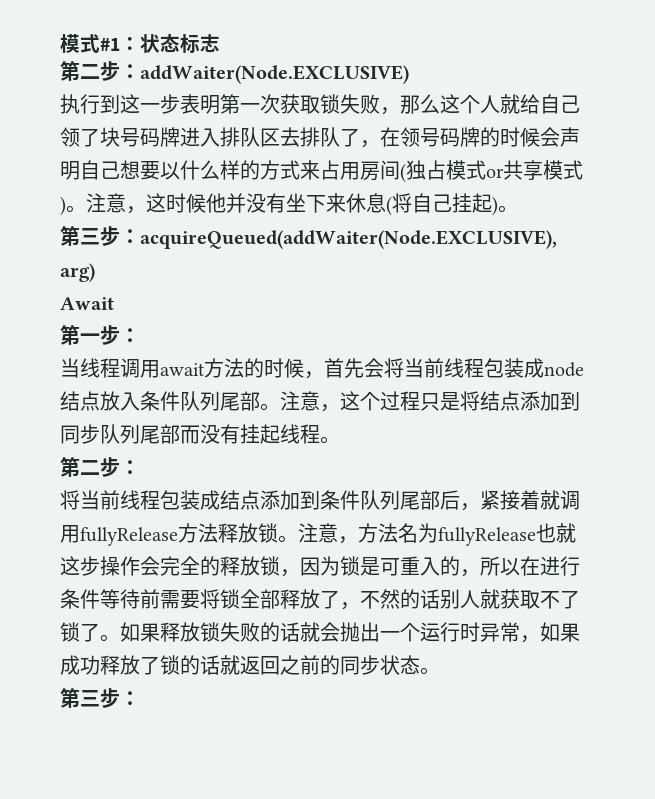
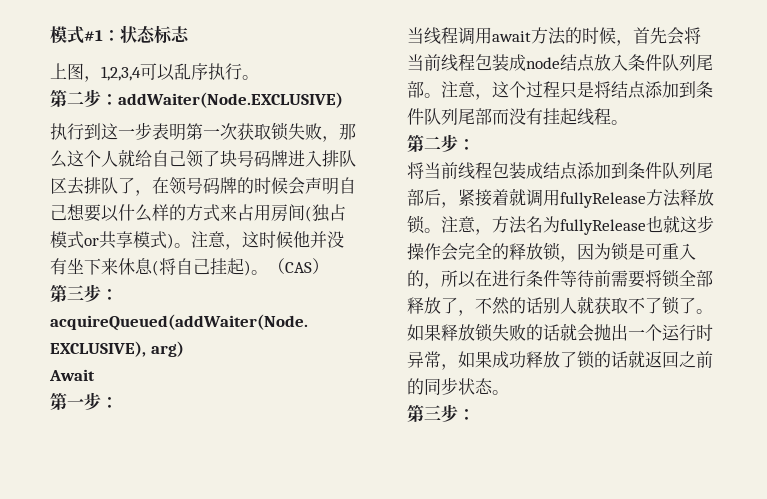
+ 上图，1,2,3,4可以乱序执行。
+ （CAS）
- 注意，这个过程只是将结点添加到同步队列尾部而没有挂起线程。
+ 注意，这个过程只是将结点添加到条件队列尾部而没有挂起线程。

